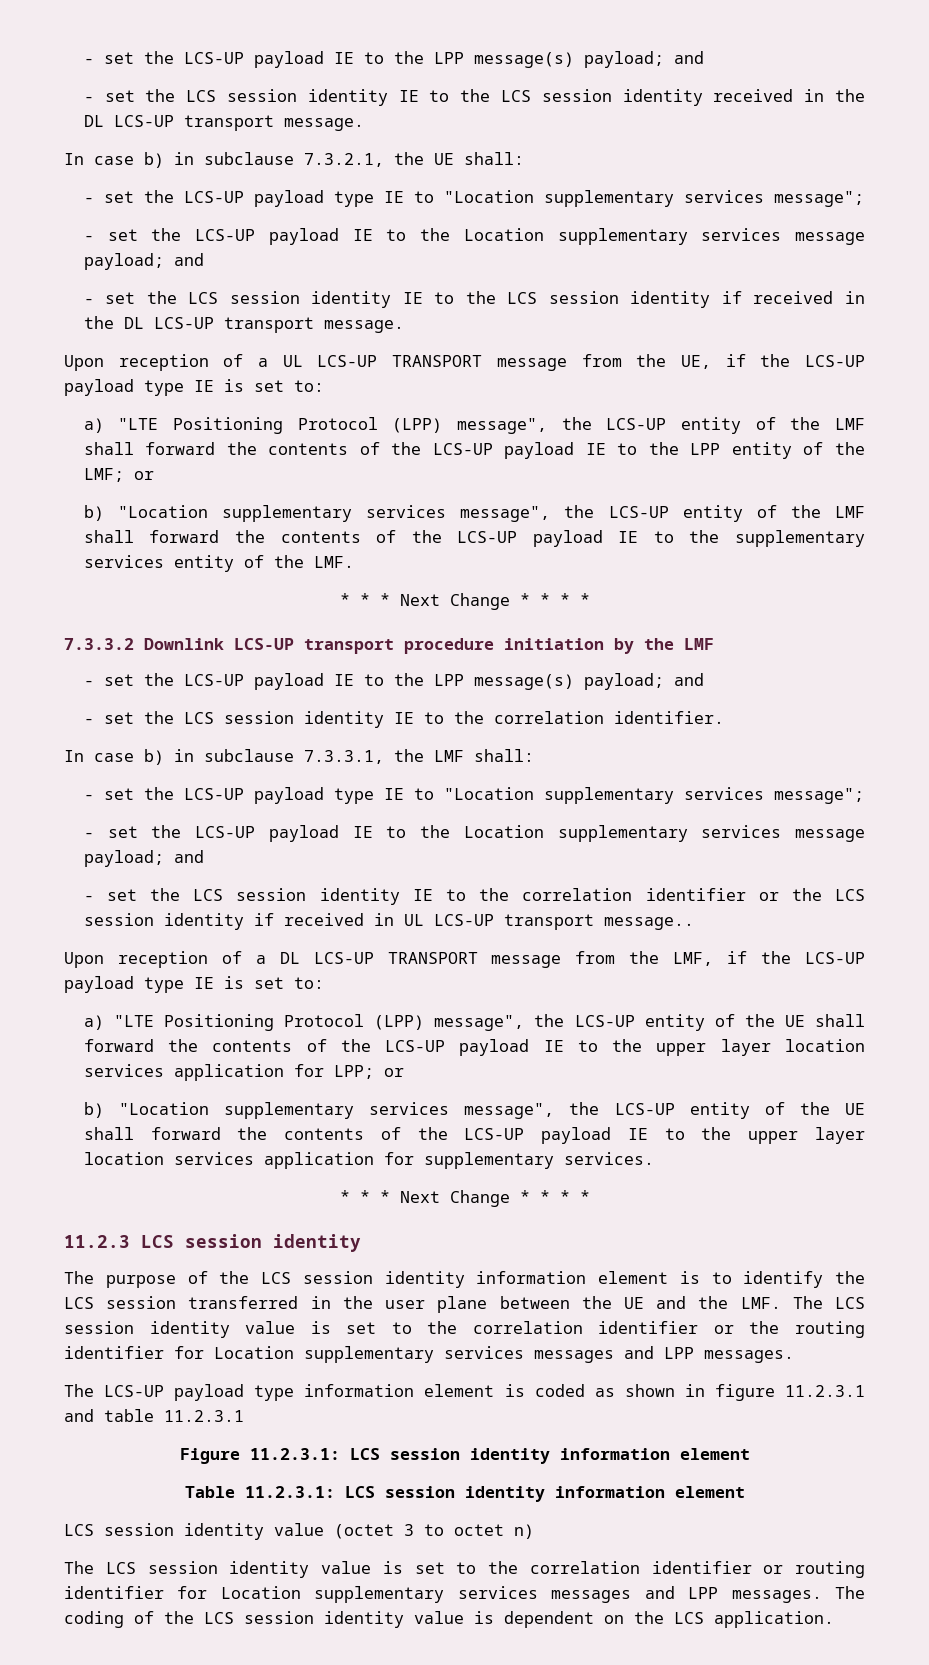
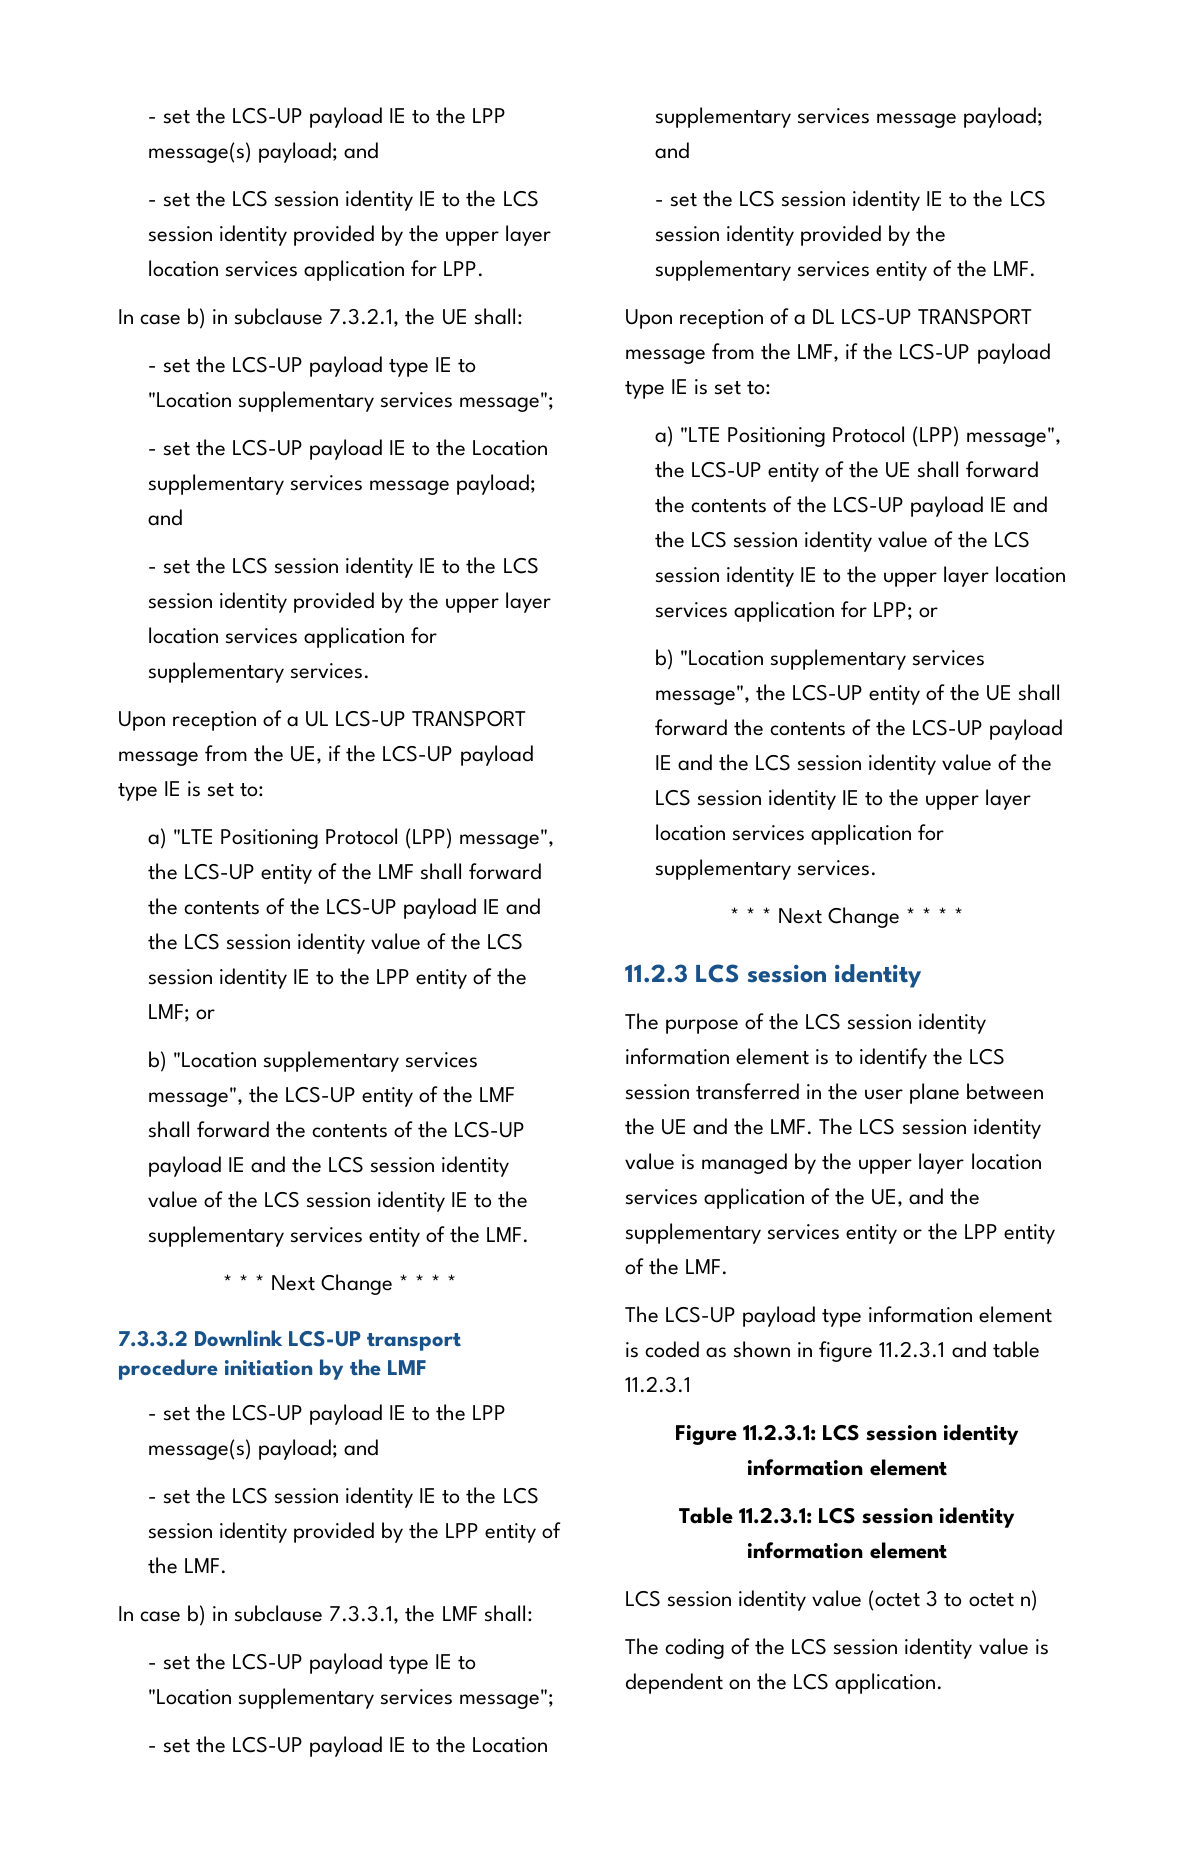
- - set the LCS session identity IE to the LCS session identity received in the DL LCS-UP transport message.
+ - set the LCS session identity IE to the LCS session identity provided by the upper layer location services application for LPP.
- - set the LCS session identity IE to the LCS session identity if received in the DL LCS-UP transport message.
+ - set the LCS session identity IE to the LCS session identity provided by the upper layer location services application for supplementary services.
- a) "LTE Positioning Protocol (LPP) message", the LCS-UP entity of the LMF shall forward the contents of the LCS-UP payload IE to the LPP entity of the LMF; or
+ a) "LTE Positioning Protocol (LPP) message", the LCS-UP entity of the LMF shall forward the contents of the LCS-UP payload IE and the LCS session identity value of the LCS session identity IE to the LPP entity of the LMF; or
- b) "Location supplementary services message", the LCS-UP entity of the LMF shall forward the contents of the LCS-UP payload IE to the supplementary services entity of the LMF.
+ b) "Location supplementary services message", the LCS-UP entity of the LMF shall forward the contents of the LCS-UP payload IE and the LCS session identity value of the LCS session identity IE to the supplementary services entity of the LMF.
- - set the LCS session identity IE to the correlation identifier.
+ - set the LCS session identity IE to the LCS session identity provided by the LPP entity of the LMF.
- - set the LCS session identity IE to the correlation identifier or the LCS session identity if received in UL LCS-UP transport message..
+ - set the LCS session identity IE to the LCS session identity provided by the supplementary services entity of the LMF.
- a) "LTE Positioning Protocol (LPP) message", the LCS-UP entity of the UE shall forward the contents of the LCS-UP payload IE to the upper layer location services application for LPP; or
+ a) "LTE Positioning Protocol (LPP) message", the LCS-UP entity of the UE shall forward the contents of the LCS-UP payload IE and the LCS session identity value of the LCS session identity IE to the upper layer location services application for LPP; or
- b) "Location supplementary services message", the LCS-UP entity of the UE shall forward the contents of the LCS-UP payload IE to the upper layer location services application for supplementary services.
+ b) "Location supplementary services message", the LCS-UP entity of the UE shall forward the contents of the LCS-UP payload IE and the LCS session identity value of the LCS session identity IE to the upper layer location services application for supplementary services.
- The purpose of the LCS session identity information element is to identify the LCS session transferred in the user plane between the UE and the LMF. The LCS session identity value is set to the correlation identifier or the routing identifier for Location supplementary services messages and LPP messages.
+ The purpose of the LCS session identity information element is to identify the LCS session transferred in the user plane between the UE and the LMF. The LCS session identity value is managed by the upper layer location services application of the UE, and the supplementary services entity or the LPP entity of the LMF.
- The LCS session identity value is set to the correlation identifier or routing identifier for Location supplementary services messages and LPP messages. The coding of the LCS session identity value is dependent on the LCS application.
+ The coding of the LCS session identity value is dependent on the LCS application.

